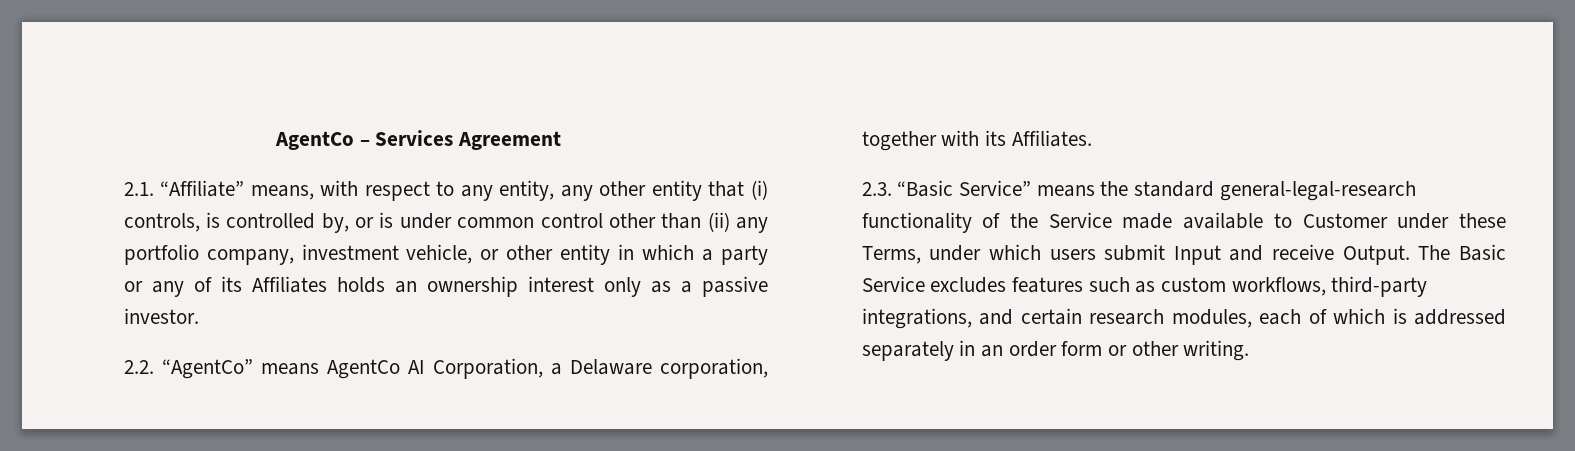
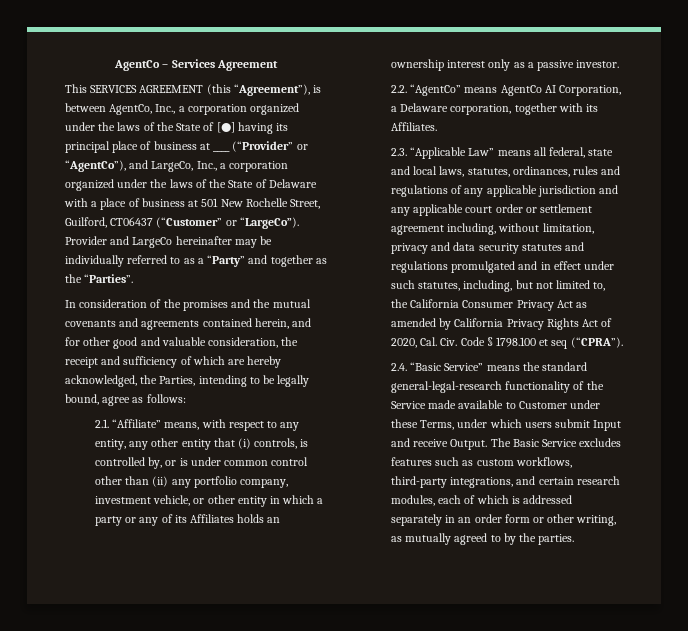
+ This SERVICES AGREEMENT (this “Agreement”), is between AgentCo, Inc., a corporation organized under the laws of the State of [●] having its principal place of business at ____ (“Provider” or “AgentCo”), and LargeCo, Inc., a corporation organized under the laws of the State of Delaware with a place of business at 501 New Rochelle Street, Guilford, CT06437 (“Customer” or “LargeCo”). Provider and LargeCo hereinafter may be individually referred to as a “Party” and together as the “Parties”.
+ In consideration of the promises and the mutual covenants and agreements contained herein, and for other good and valuable consideration, the receipt and sufficiency of which are hereby acknowledged, the Parties, intending to be legally bound, agree as follows:
- 2.3. “Basic Service” means the standard general-legal-research functionality of the Service made available to Customer under these Terms, under which users submit Input and receive Output.
+ 2.3. “Applicable Law” means all federal, state and local laws, statutes, ordinances, rules and regulations of any applicable jurisdiction and any applicable court order or settlement agreement including, without limitation, privacy and data security statutes and regulations promulgated and in effect under such statutes, including, but not limited to, the California Consumer Privacy Act as amended by California Privacy Rights Act of 2020, Cal. Civ. Code § 1798.100 et seq (“CPRA”).
+ 2.4. “Basic Service” means the standard general-legal-research functionality of the Service made available to Customer under these Terms, under which users submit Input and receive Output.
- The Basic Service excludes features such as custom workflows, third-party integrations, and certain research modules, each of which is addressed separately in an order form or other writing.
+ The Basic Service excludes features such as custom workflows, third-party integrations, and certain research modules, each of which is addressed separately in an order form or other writing, as mutually agreed to by the parties.

